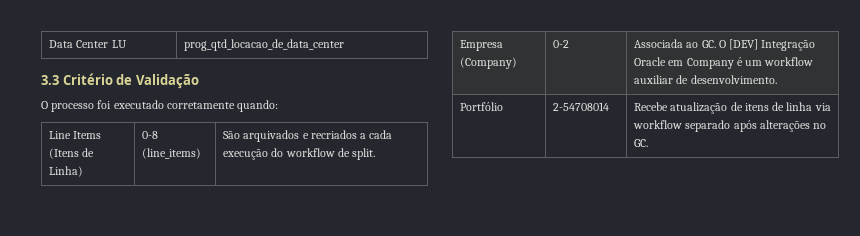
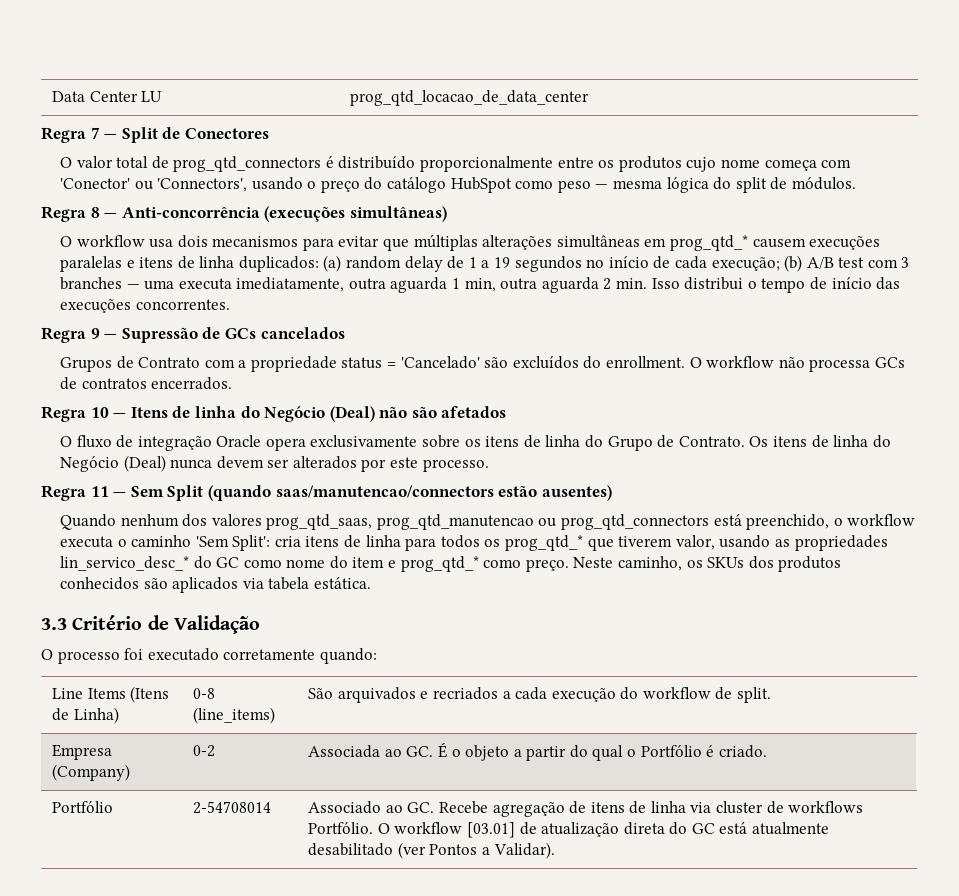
+ Regra 7 — Split de Conectores
+ O valor total de prog_qtd_connectors é distribuído proporcionalmente entre os produtos cujo nome começa com 'Conector' ou 'Connectors', usando o preço do catálogo HubSpot como peso — mesma lógica do split de módulos.
+ Regra 8 — Anti-concorrência (execuções simultâneas)
+ O workflow usa dois mecanismos para evitar que múltiplas alterações simultâneas em prog_qtd_* causem execuções paralelas e itens de linha duplicados: (a) random delay de 1 a 19 segundos no início de cada execução; (b) A/B test com 3 branches — uma executa imediatamente, outra aguarda 1 min, outra aguarda 2 min. Isso distribui o tempo de início das execuções concorrentes.
+ Regra 9 — Supressão de GCs cancelados
+ Grupos de Contrato com a propriedade status = 'Cancelado' são excluídos do enrollment. O workflow não processa GCs de contratos encerrados.
+ Regra 10 — Itens de linha do Negócio (Deal) não são afetados
+ O fluxo de integração Oracle opera exclusivamente sobre os itens de linha do Grupo de Contrato. Os itens de linha do Negócio (Deal) nunca devem ser alterados por este processo.
+ Regra 11 — Sem Split (quando saas/manutencao/connectors estão ausentes)
+ Quando nenhum dos valores prog_qtd_saas, prog_qtd_manutencao ou prog_qtd_connectors está preenchido, o workflow executa o caminho 'Sem Split': cria itens de linha para todos os prog_qtd_* que tiverem valor, usando as propriedades lin_servico_desc_* do GC como nome do item e prog_qtd_* como preço. Neste caminho, os SKUs dos produtos conhecidos são aplicados via tabela estática.
- Empresa (Company) | 0-2 | Associada ao GC. O [DEV] Integração Oracle em Company é um workflow auxiliar de desenvolvimento.
- Portfólio | 2-54708014 | Recebe atualização de itens de linha via workflow separado após alterações no GC.
+ Empresa (Company) | 0-2 | Associada ao GC. É o objeto a partir do qual o Portfólio é criado.
+ Portfólio | 2-54708014 | Associado ao GC. Recebe agregação de itens de linha via cluster de workflows Portfólio. O workflow [03.01] de atualização direta do GC está atualmente desabilitado (ver Pontos a Validar).

